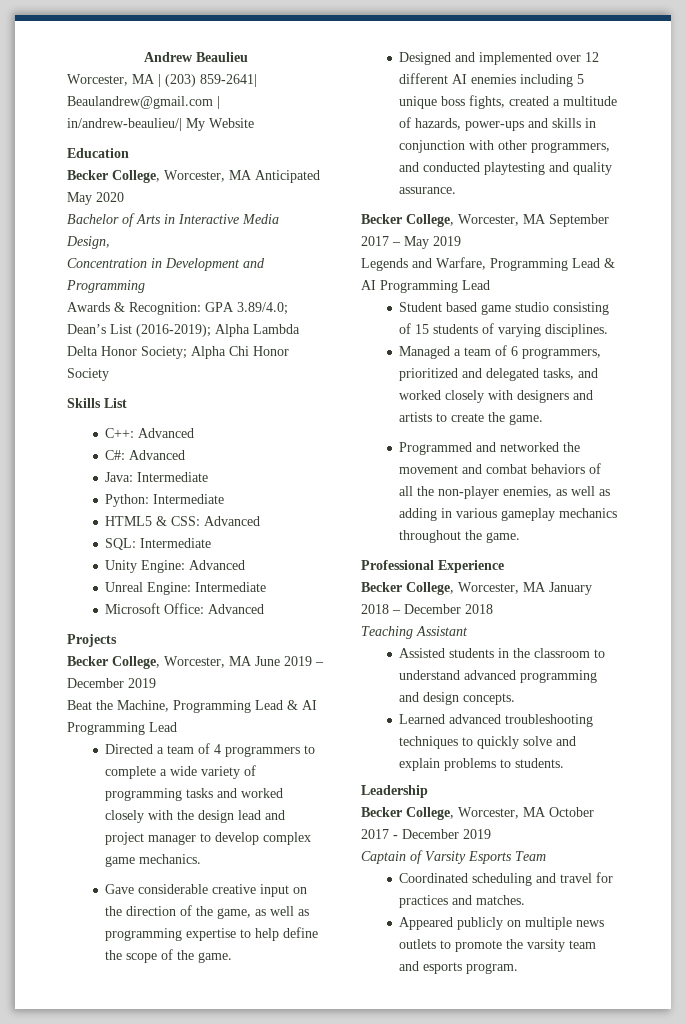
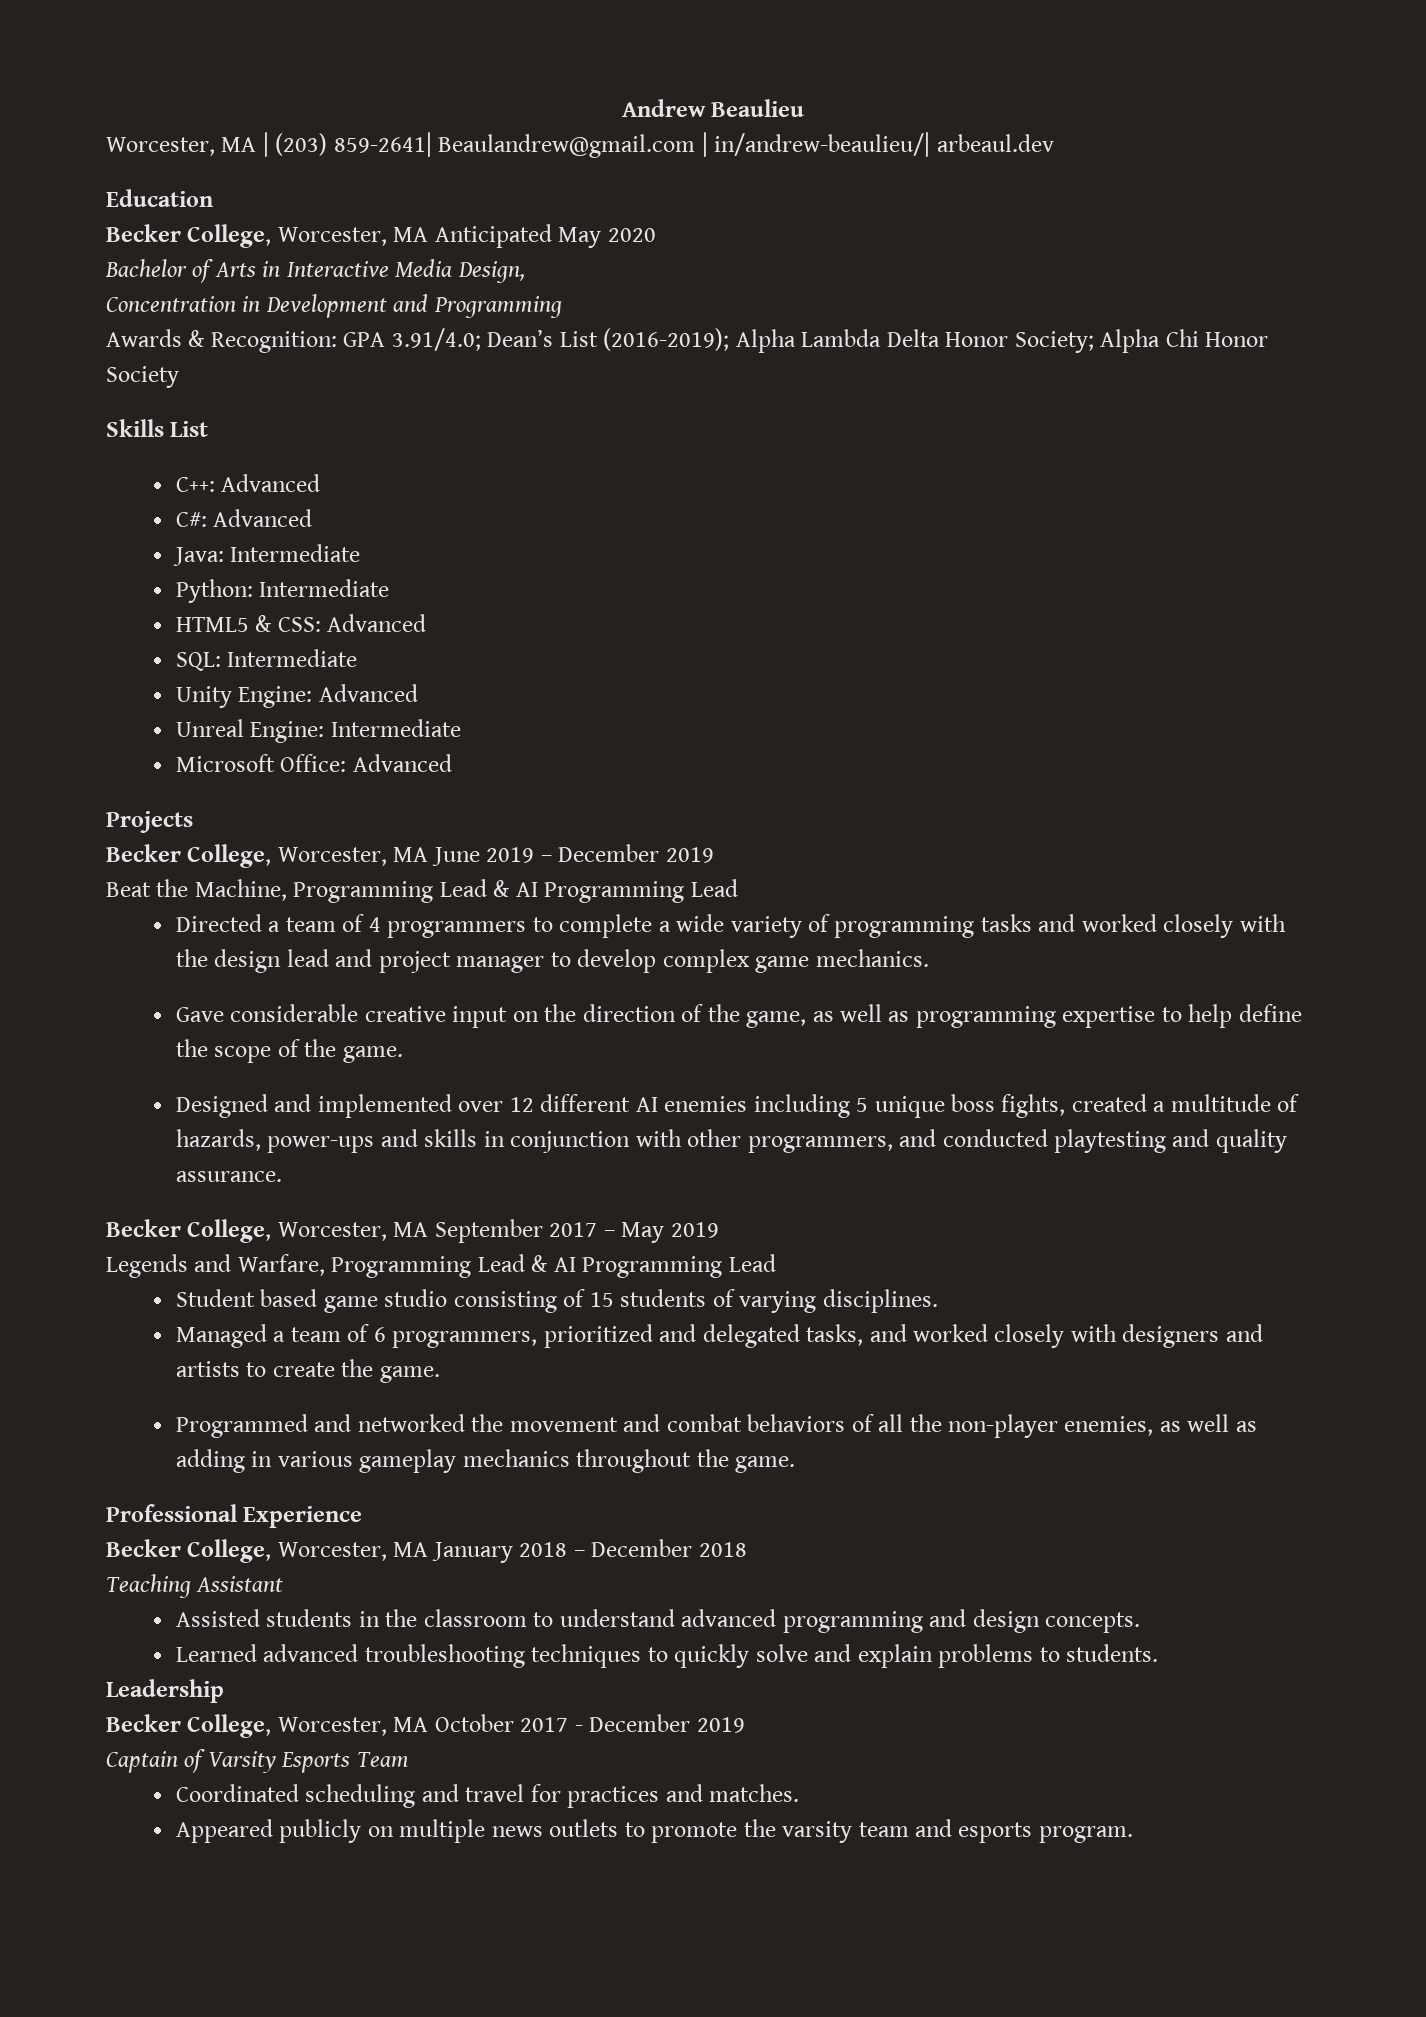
- Worcester, MA | (203) 859-2641| Beaulandrew@gmail.com | in/andrew-beaulieu/| My Website
+ Worcester, MA | (203) 859-2641| Beaulandrew@gmail.com | in/andrew-beaulieu/| arbeaul.dev
- Awards & Recognition: GPA 3.89/4.0; Dean’s List (2016-2019); Alpha Lambda Delta Honor Society; Alpha Chi Honor Society
+ Awards & Recognition: GPA 3.91/4.0; Dean’s List (2016-2019); Alpha Lambda Delta Honor Society; Alpha Chi Honor Society

